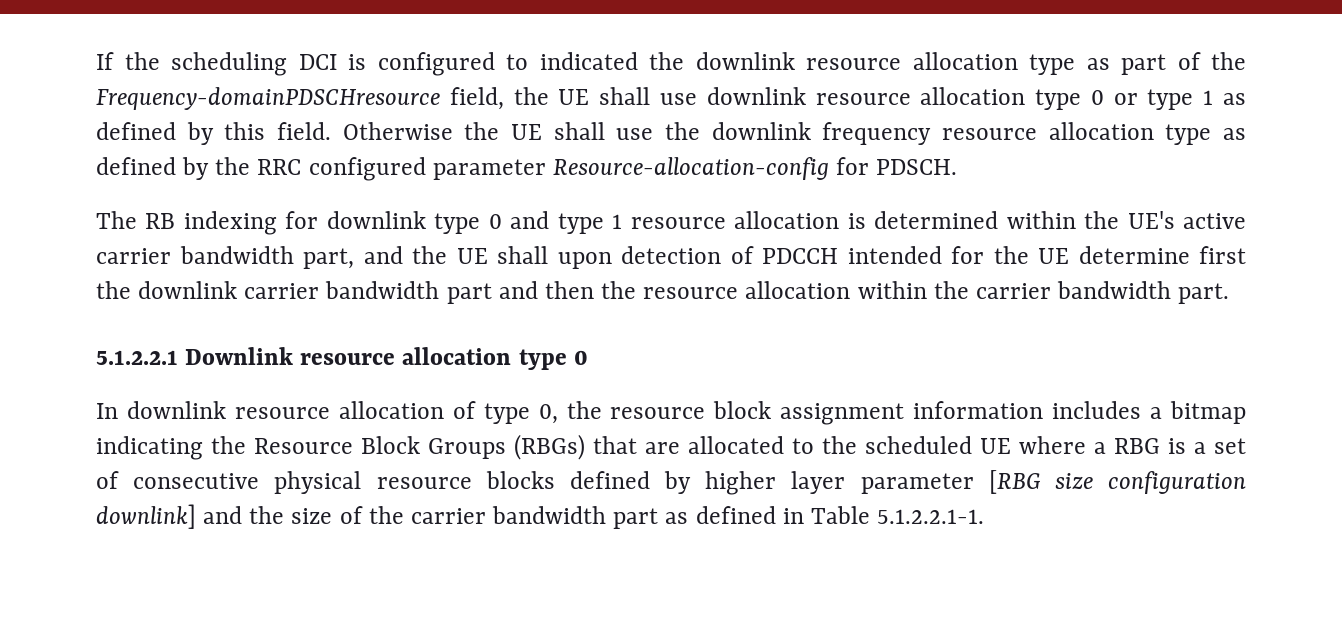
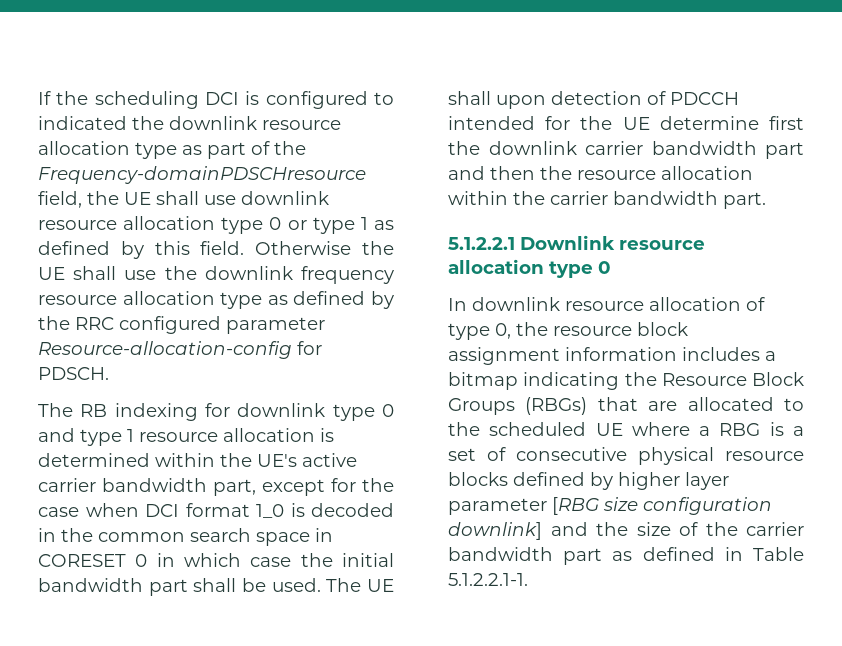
- The RB indexing for downlink type 0 and type 1 resource allocation is determined within the UE's active carrier bandwidth part, and the UE shall upon detection of PDCCH intended for the UE determine first the downlink carrier bandwidth part and then the resource allocation within the carrier bandwidth part.
+ The RB indexing for downlink type 0 and type 1 resource allocation is determined within the UE's active carrier bandwidth part, except for the case when DCI format 1_0 is decoded in the common search space in CORESET 0 in which case the initial bandwidth part shall be used. The UE shall upon detection of PDCCH intended for the UE determine first the downlink carrier bandwidth part and then the resource allocation within the carrier bandwidth part.

